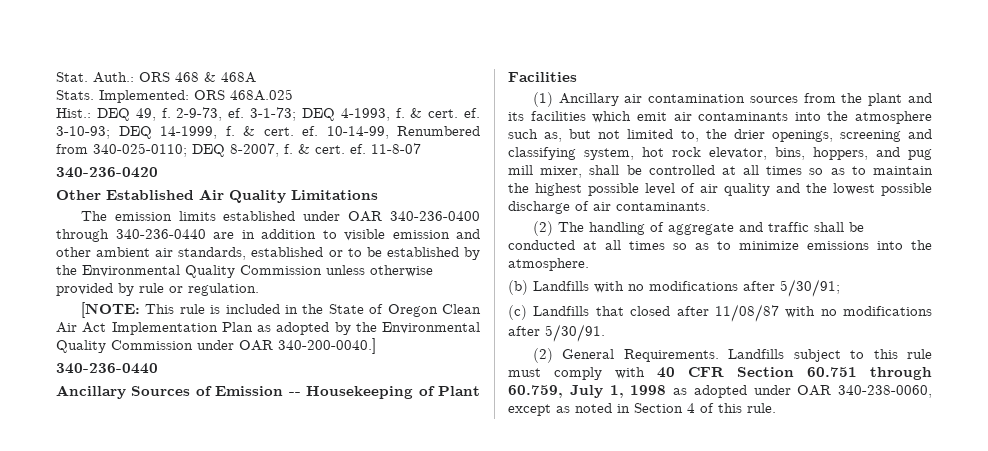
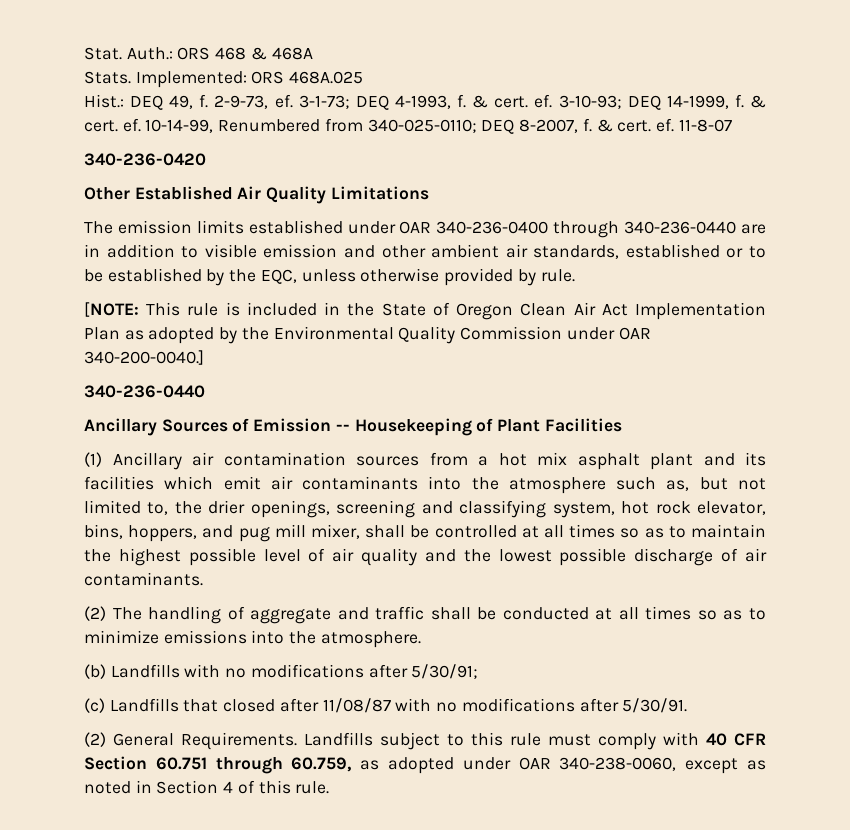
- The emission limits established under OAR 340-236-0400 through 340-236-0440 are in addition to visible emission and other ambient air standards, established or to be established by the Environmental Quality Commission unless otherwise provided by rule or regulation.
+ The emission limits established under OAR 340-236-0400 through 340-236-0440 are in addition to visible emission and other ambient air standards, established or to be established by the EQC, unless otherwise provided by rule.
- (1) Ancillary air contamination sources from the plant and its facilities which emit air contaminants into the atmosphere such as, but not limited to, the drier openings, screening and classifying system, hot rock elevator, bins, hoppers, and pug mill mixer, shall be controlled at all times so as to maintain the highest possible level of air quality and the lowest possible discharge of air contaminants.
+ (1) Ancillary air contamination sources from a hot mix asphalt plant and its facilities which emit air contaminants into the atmosphere such as, but not limited to, the drier openings, screening and classifying system, hot rock elevator, bins, hoppers, and pug mill mixer, shall be controlled at all times so as to maintain the highest possible level of air quality and the lowest possible discharge of air contaminants.
- Landfills subject to this rule must comply with 40 CFR Section 60.751 through 60.759, July 1, 1998 as adopted under OAR 340-238-0060, except as noted in Section 4 of this rule.
+ Landfills subject to this rule must comply with 40 CFR Section 60.751 through 60.759, as adopted under OAR 340-238-0060, except as noted in Section 4 of this rule.

